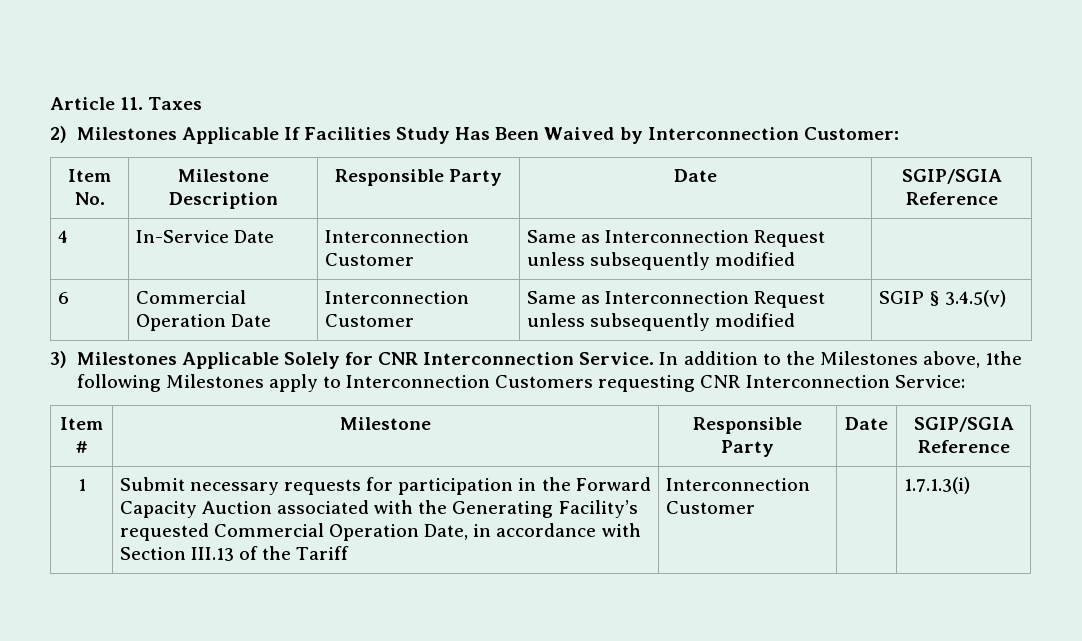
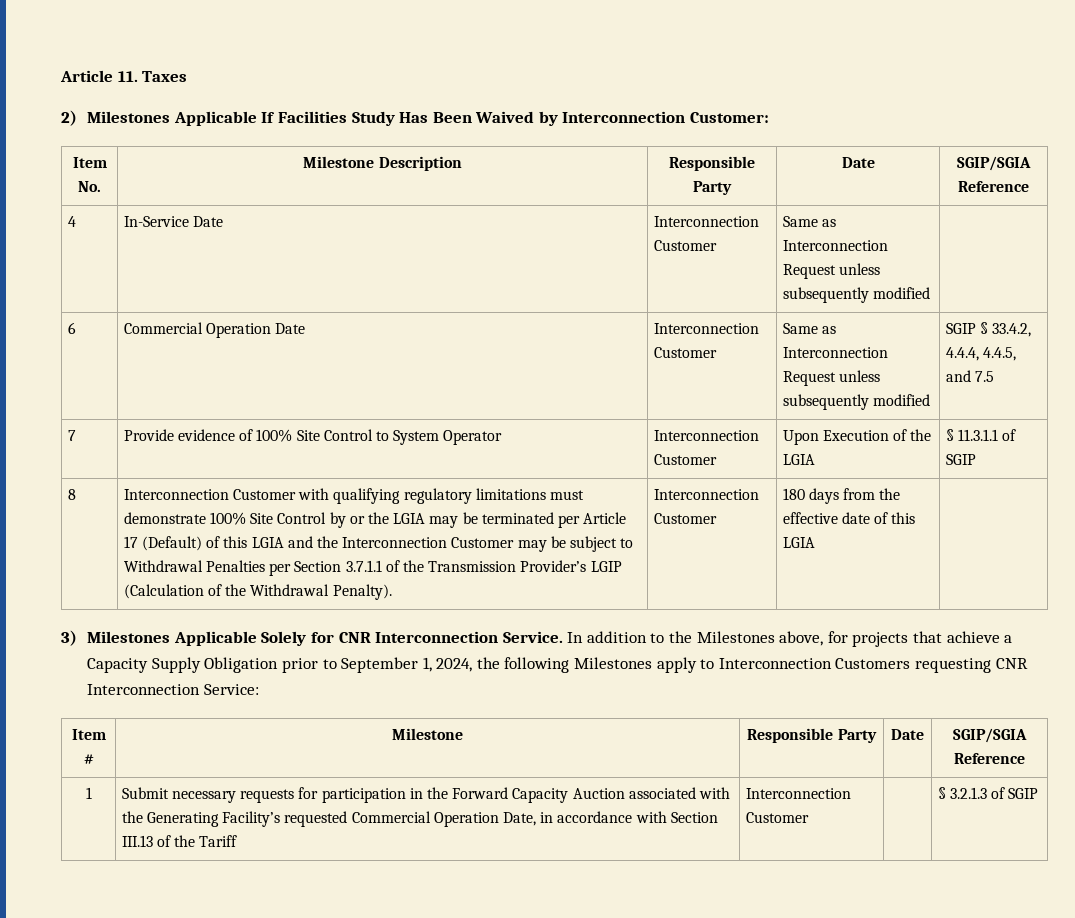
- 6 | Commercial Operation Date | Interconnection Customer | Same as Interconnection Request unless subsequently modified | SGIP § 3.4.5(v)
+ 6 | Commercial Operation Date | Interconnection Customer | Same as Interconnection Request unless subsequently modified | SGIP § 33.4.2, 4.4.4, 4.4.5, and 7.5
+ 7 | Provide evidence of 100% Site Control to System Operator | Interconnection Customer | Upon Execution of the LGIA | § 11.3.1.1 of SGIP
+ 8 | Interconnection Customer with qualifying regulatory limitations must demonstrate 100% Site Control by or the LGIA may be terminated per Article 17 (Default) of this LGIA and the Interconnection Customer may be subject to Withdrawal Penalties per Section 3.7.1.1 of the Transmission Provider’s LGIP (Calculation of the Withdrawal Penalty). | Interconnection Customer | 180 days from the effective date of this LGIA
- In addition to the Milestones above, 1the following Milestones apply to Interconnection Customers requesting CNR Interconnection Service:
+ In addition to the Milestones above, for projects that achieve a Capacity Supply Obligation prior to September 1, 2024, the following Milestones apply to Interconnection Customers requesting CNR Interconnection Service:
- 1 | Submit necessary requests for participation in the Forward Capacity Auction associated with the Generating Facility’s requested Commercial Operation Date, in accordance with Section III.13 of the Tariff | Interconnection Customer | | 1.7.1.3(i)
+ 1 | Submit necessary requests for participation in the Forward Capacity Auction associated with the Generating Facility’s requested Commercial Operation Date, in accordance with Section III.13 of the Tariff | Interconnection Customer | | § 3.2.1.3 of SGIP

